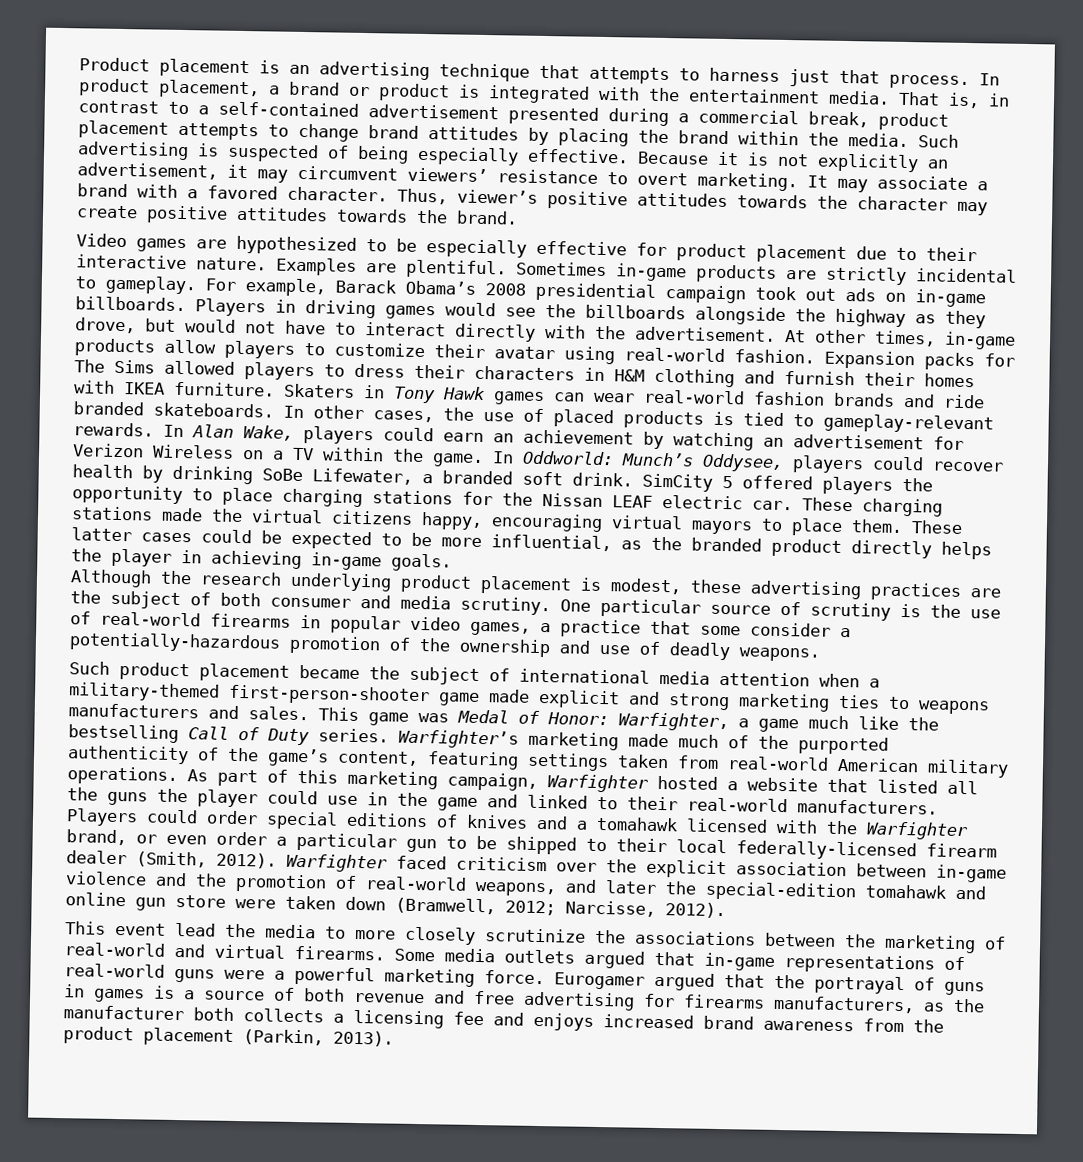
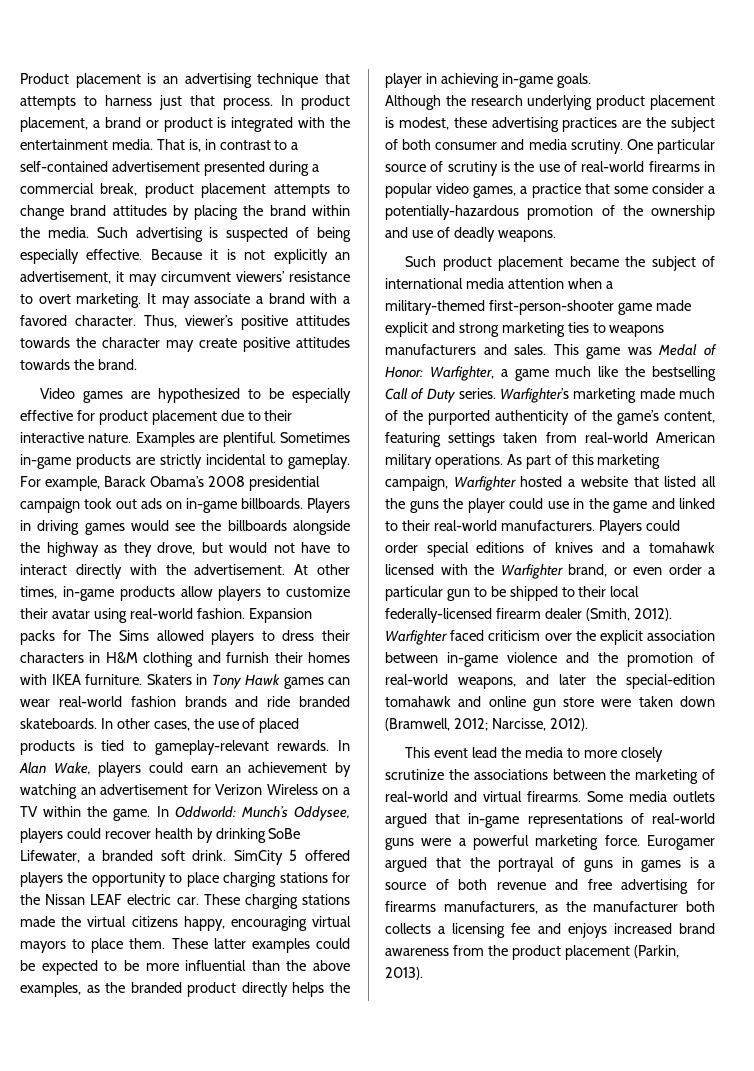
- These latter cases could be expected to be more influential, as the branded product directly helps the player in achieving in-game goals.
+ These latter examples could be expected to be more influential than the above examples, as the branded product directly helps the player in achieving in-game goals.

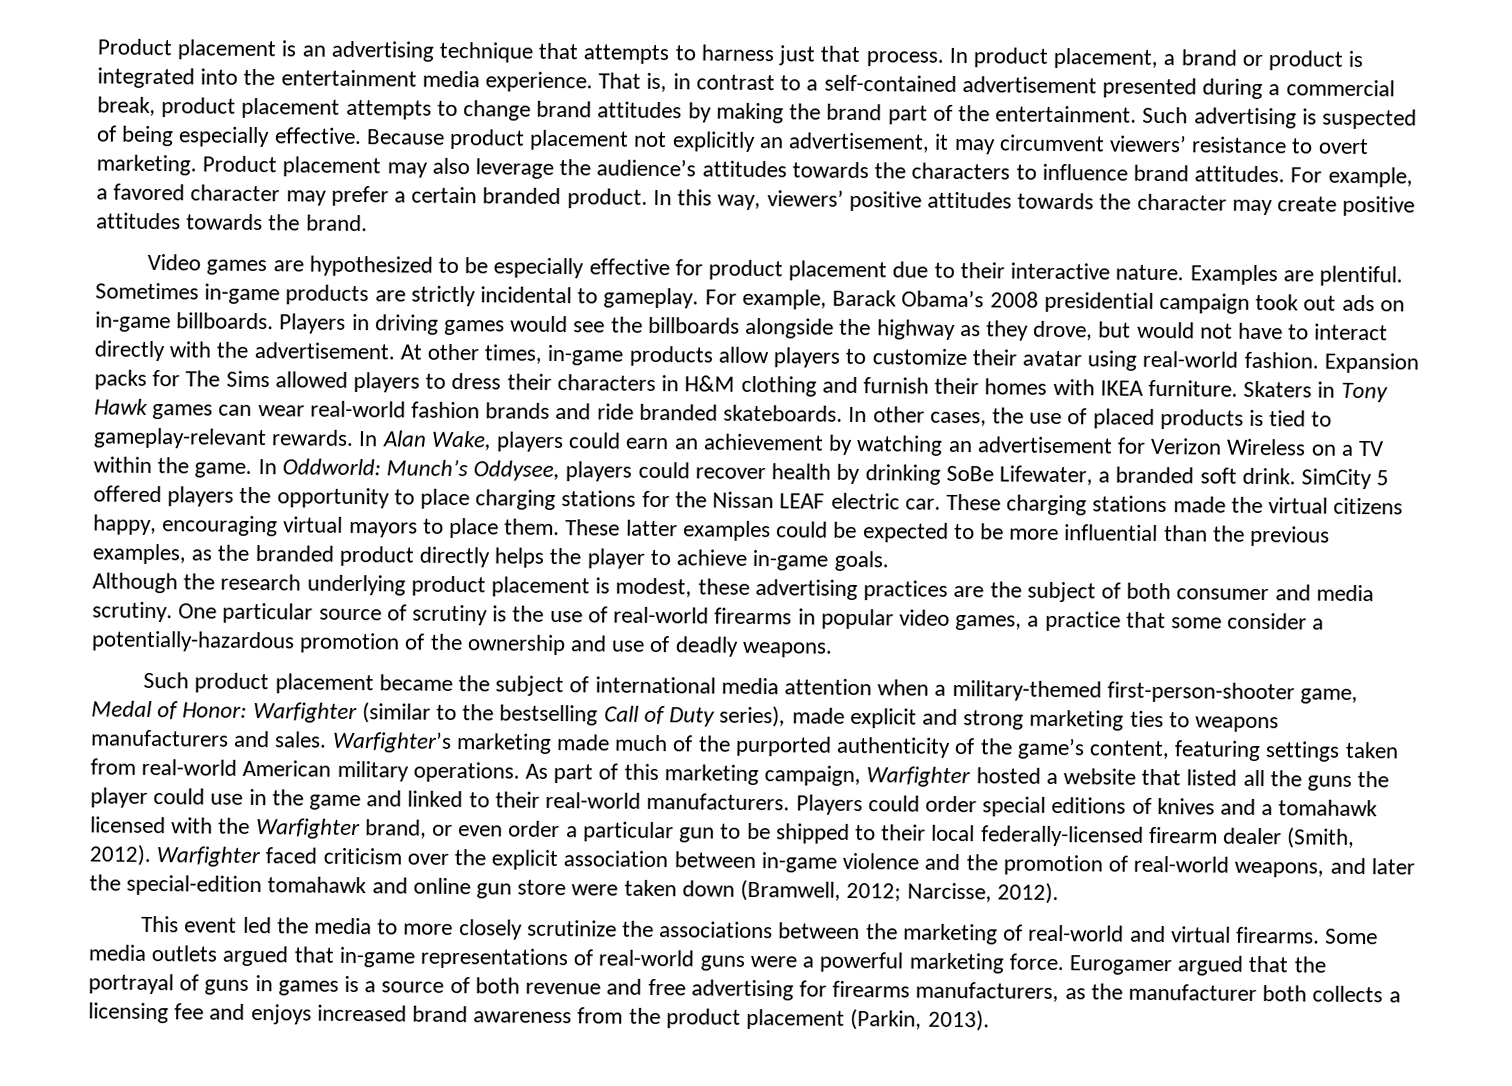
- In product placement, a brand or product is integrated with the entertainment media.
+ In product placement, a brand or product is integrated into the entertainment media experience.
- That is, in contrast to a self-contained advertisement presented during a commercial break, product placement attempts to change brand attitudes by placing the brand within the media.
+ That is, in contrast to a self-contained advertisement presented during a commercial break, product placement attempts to change brand attitudes by making the brand part of the entertainment.
- Because it is not explicitly an advertisement, it may circumvent viewers’ resistance to overt marketing.
+ Because product placement not explicitly an advertisement, it may circumvent viewers’ resistance to overt marketing.
- It may associate a brand with a favored character. Thus, viewer’s positive attitudes towards the character may create positive attitudes towards the brand.
+ Product placement may also leverage the audience’s attitudes towards the characters to influence brand attitudes. For example, a favored character may prefer a certain branded product. In this way, viewers’ positive attitudes towards the character may create positive attitudes towards the brand.
- These latter examples could be expected to be more influential than the above examples, as the branded product directly helps the player in achieving in-game goals.
+ These latter examples could be expected to be more influential than the previous examples, as the branded product directly helps the player to achieve in-game goals.
- Such product placement became the subject of international media attention when a military-themed first-person-shooter game made explicit and strong marketing ties to weapons manufacturers and sales.
+ Such product placement became the subject of international media attention when a military-themed first-person-shooter game, Medal of Honor: Warfighter (similar to the bestselling Call of Duty series), made explicit and strong marketing ties to weapons manufacturers and sales.
- This game was Medal of Honor: Warfighter, a game much like the bestselling Call of Duty series.
- This event lead the media to more closely scrutinize the associations between the marketing of real-world and virtual firearms.
+ This event led the media to more closely scrutinize the associations between the marketing of real-world and virtual firearms.

